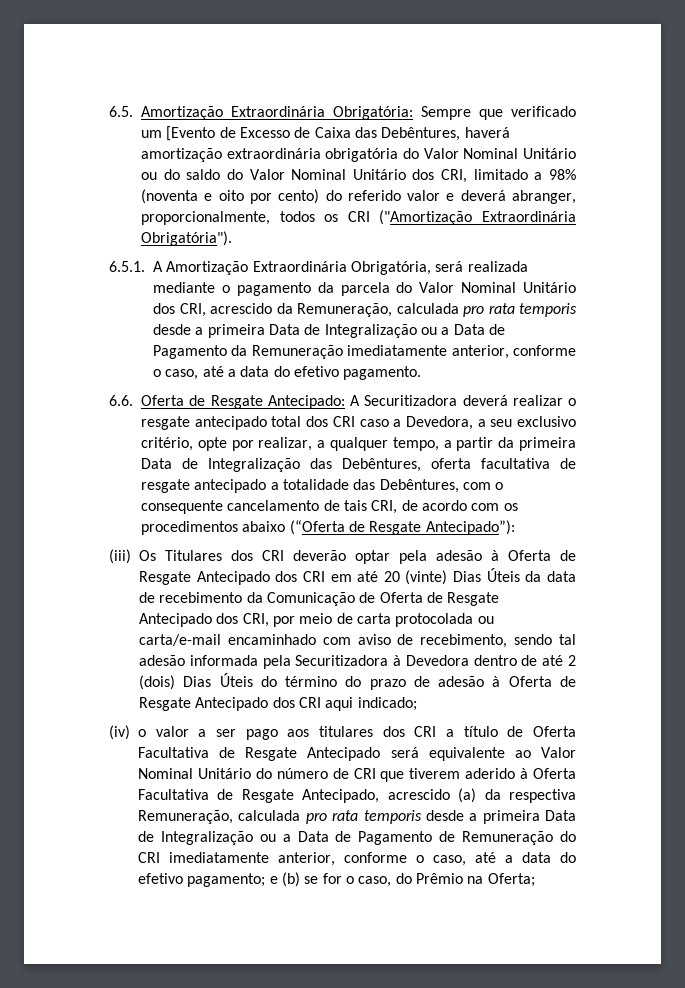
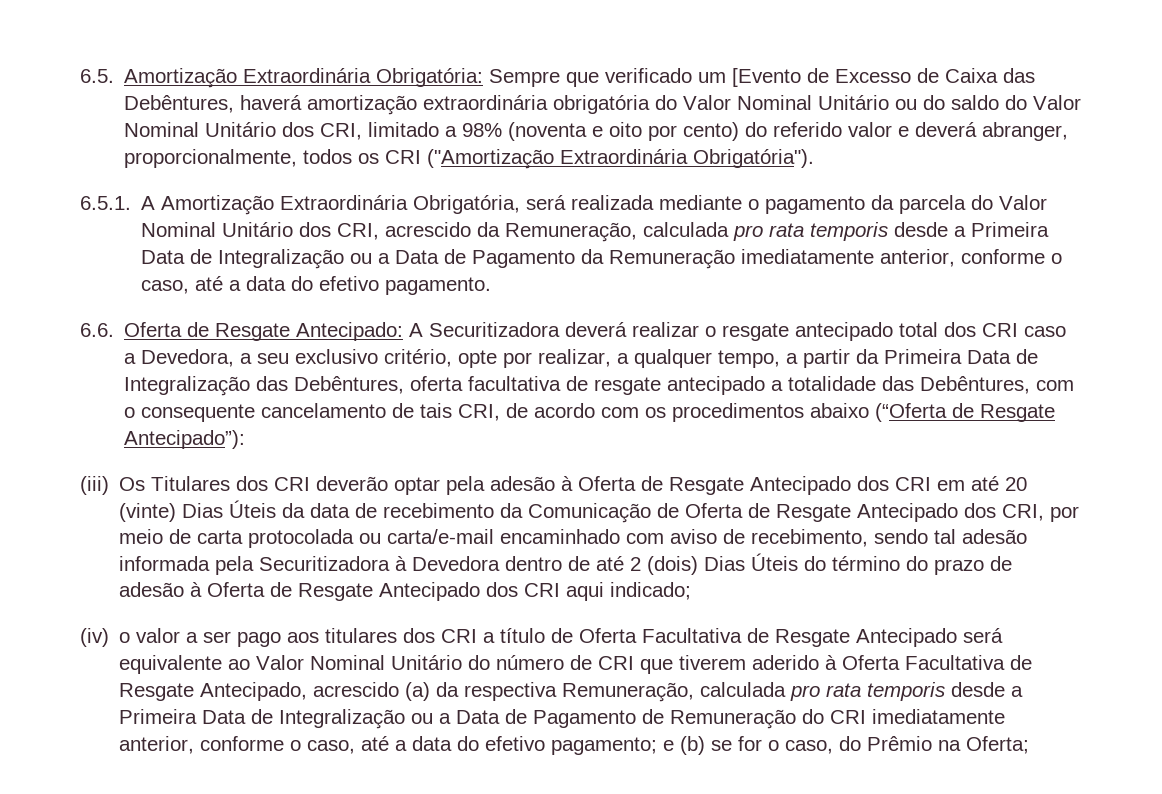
- 6.5.1. A Amortização Extraordinária Obrigatória, será realizada mediante o pagamento da parcela do Valor Nominal Unitário dos CRI, acrescido da Remuneração, calculada pro rata temporis desde a primeira Data de Integralização ou a Data de Pagamento da Remuneração imediatamente anterior, conforme o caso, até a data do efetivo pagamento.
+ 6.5.1. A Amortização Extraordinária Obrigatória, será realizada mediante o pagamento da parcela do Valor Nominal Unitário dos CRI, acrescido da Remuneração, calculada pro rata temporis desde a Primeira Data de Integralização ou a Data de Pagamento da Remuneração imediatamente anterior, conforme o caso, até a data do efetivo pagamento.
- A Securitizadora deverá realizar o resgate antecipado total dos CRI caso a Devedora, a seu exclusivo critério, opte por realizar, a qualquer tempo, a partir da primeira Data de Integralização das Debêntures, oferta facultativa de resgate antecipado a totalidade das Debêntures, com o consequente cancelamento de tais CRI, de acordo com os procedimentos abaixo (“Oferta de Resgate Antecipado”):
+ A Securitizadora deverá realizar o resgate antecipado total dos CRI caso a Devedora, a seu exclusivo critério, opte por realizar, a qualquer tempo, a partir da Primeira Data de Integralização das Debêntures, oferta facultativa de resgate antecipado a totalidade das Debêntures, com o consequente cancelamento de tais CRI, de acordo com os procedimentos abaixo (“Oferta de Resgate Antecipado”):
- (iv) o valor a ser pago aos titulares dos CRI a título de Oferta Facultativa de Resgate Antecipado será equivalente ao Valor Nominal Unitário do número de CRI que tiverem aderido à Oferta Facultativa de Resgate Antecipado, acrescido (a) da respectiva Remuneração, calculada pro rata temporis desde a primeira Data de Integralização ou a Data de Pagamento de Remuneração do CRI imediatamente anterior, conforme o caso, até a data do efetivo pagamento;
+ (iv) o valor a ser pago aos titulares dos CRI a título de Oferta Facultativa de Resgate Antecipado será equivalente ao Valor Nominal Unitário do número de CRI que tiverem aderido à Oferta Facultativa de Resgate Antecipado, acrescido (a) da respectiva Remuneração, calculada pro rata temporis desde a Primeira Data de Integralização ou a Data de Pagamento de Remuneração do CRI imediatamente anterior, conforme o caso, até a data do efetivo pagamento;

